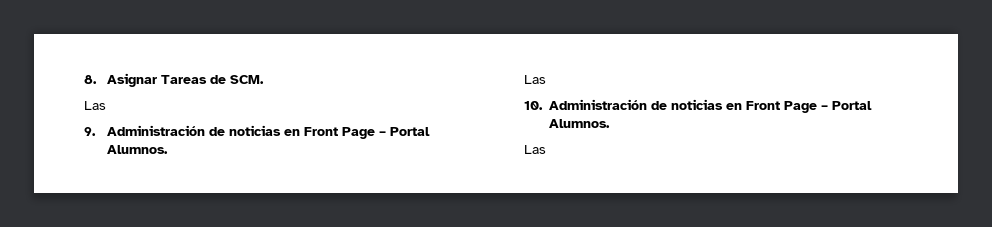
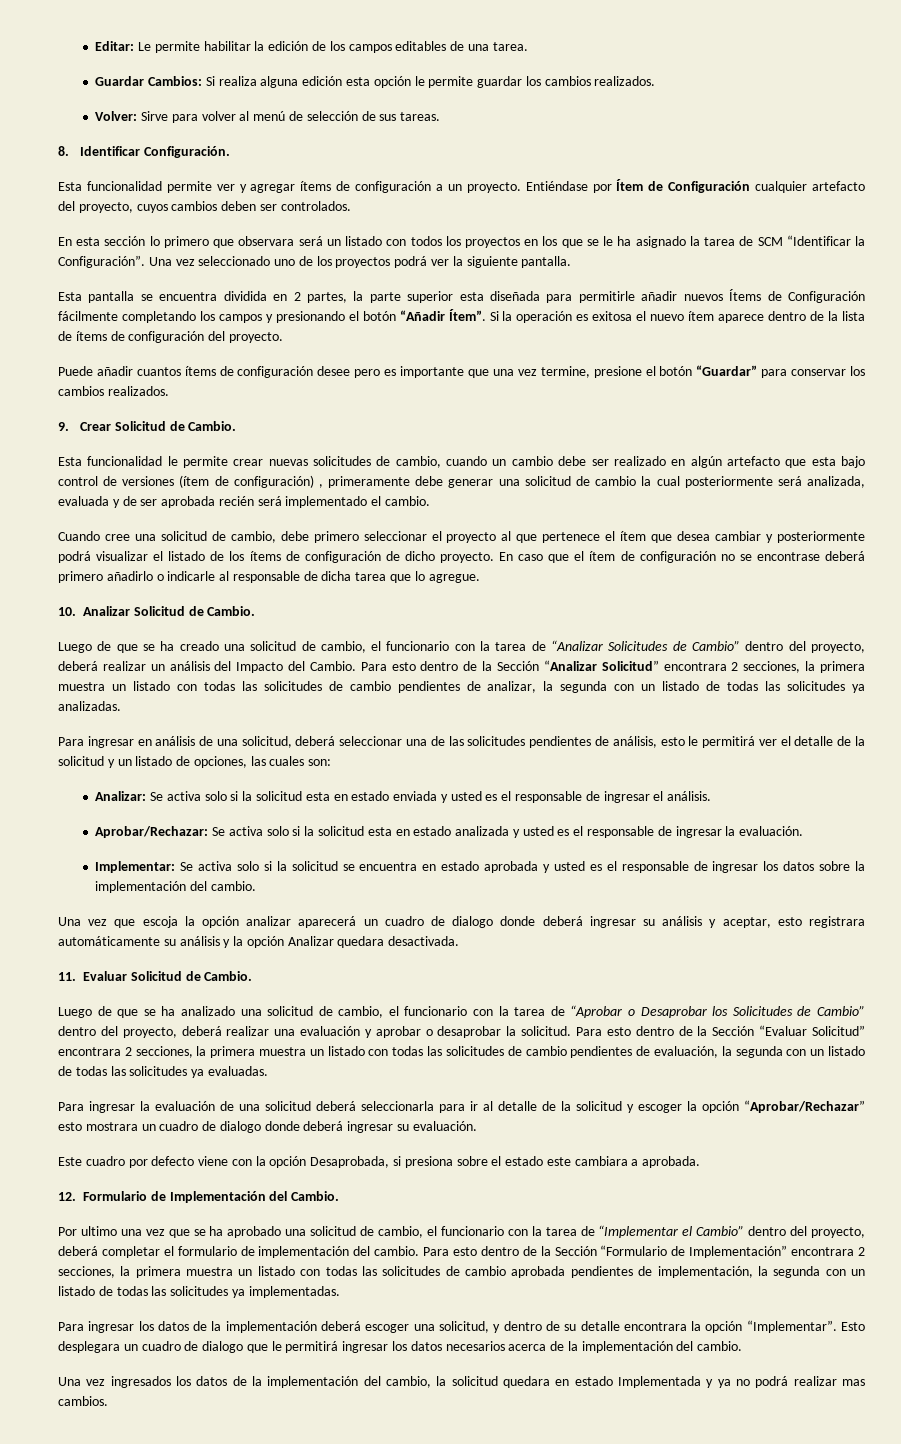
- 8. Asignar Tareas de SCM.
- Las
- 9. Administración de noticias en Front Page – Portal Alumnos.
- Las
- 10. Administración de noticias en Front Page – Portal Alumnos.
- Las
+ Editar: Le permite habilitar la edición de los campos editables de una tarea.
+ Guardar Cambios: Si realiza alguna edición esta opción le permite guardar los cambios realizados.
+ Volver: Sirve para volver al menú de selección de sus tareas.
+ 8. Identificar Configuración.
+ Esta funcionalidad permite ver y agregar ítems de configuración a un proyecto. Entiéndase por Ítem de Configuración cualquier artefacto del proyecto, cuyos cambios deben ser controlados.
+ En esta sección lo primero que observara será un listado con todos los proyectos en los que se le ha asignado la tarea de SCM “Identificar la Configuración”. Una vez seleccionado uno de los proyectos podrá ver la siguiente pantalla.
+ Esta pantalla se encuentra dividida en 2 partes, la parte superior esta diseñada para permitirle añadir nuevos Ítems de Configuración fácilmente completando los campos y presionando el botón “Añadir Ítem”. Si la operación es exitosa el nuevo ítem aparece dentro de la lista de ítems de configuración del proyecto.
+ Puede añadir cuantos ítems de configuración desee pero es importante que una vez termine, presione el botón “Guardar” para conservar los cambios realizados.
+ 9. Crear Solicitud de Cambio.
+ Esta funcionalidad le permite crear nuevas solicitudes de cambio, cuando un cambio debe ser realizado en algún artefacto que esta bajo control de versiones (ítem de configuración) , primeramente debe generar una solicitud de cambio la cual posteriormente será analizada, evaluada y de ser aprobada recién será implementado el cambio.
+ Cuando cree una solicitud de cambio, debe primero seleccionar el proyecto al que pertenece el ítem que desea cambiar y posteriormente podrá visualizar el listado de los ítems de configuración de dicho proyecto. En caso que el ítem de configuración no se encontrase deberá primero añadirlo o indicarle al responsable de dicha tarea que lo agregue.
+ 10. Analizar Solicitud de Cambio.
+ Luego de que se ha creado una solicitud de cambio, el funcionario con la tarea de “Analizar Solicitudes de Cambio” dentro del proyecto, deberá realizar un análisis del Impacto del Cambio. Para esto dentro de la Sección “Analizar Solicitud” encontrara 2 secciones, la primera muestra un listado con todas las solicitudes de cambio pendientes de analizar, la segunda con un listado de todas las solicitudes ya analizadas.
+ Para ingresar en análisis de una solicitud, deberá seleccionar una de las solicitudes pendientes de análisis, esto le permitirá ver el detalle de la solicitud y un listado de opciones, las cuales son:
+ Analizar: Se activa solo si la solicitud esta en estado enviada y usted es el responsable de ingresar el análisis.
+ Aprobar/Rechazar: Se activa solo si la solicitud esta en estado analizada y usted es el responsable de ingresar la evaluación.
+ Implementar: Se activa solo si la solicitud se encuentra en estado aprobada y usted es el responsable de ingresar los datos sobre la implementación del cambio.
+ Una vez que escoja la opción analizar aparecerá un cuadro de dialogo donde deberá ingresar su análisis y aceptar, esto registrara automáticamente su análisis y la opción Analizar quedara desactivada.
+ 11. Evaluar Solicitud de Cambio.
+ Luego de que se ha analizado una solicitud de cambio, el funcionario con la tarea de “Aprobar o Desaprobar los Solicitudes de Cambio” dentro del proyecto, deberá realizar una evaluación y aprobar o desaprobar la solicitud. Para esto dentro de la Sección “Evaluar Solicitud” encontrara 2 secciones, la primera muestra un listado con todas las solicitudes de cambio pendientes de evaluación, la segunda con un listado de todas las solicitudes ya evaluadas.
+ Para ingresar la evaluación de una solicitud deberá seleccionarla para ir al detalle de la solicitud y escoger la opción “Aprobar/Rechazar” esto mostrara un cuadro de dialogo donde deberá ingresar su evaluación.
+ Este cuadro por defecto viene con la opción Desaprobada, si presiona sobre el estado este cambiara a aprobada.
+ 12. Formulario de Implementación del Cambio.
+ Por ultimo una vez que se ha aprobado una solicitud de cambio, el funcionario con la tarea de “Implementar el Cambio” dentro del proyecto, deberá completar el formulario de implementación del cambio. Para esto dentro de la Sección “Formulario de Implementación” encontrara 2 secciones, la primera muestra un listado con todas las solicitudes de cambio aprobada pendientes de implementación, la segunda con un listado de todas las solicitudes ya implementadas.
+ Para ingresar los datos de la implementación deberá escoger una solicitud, y dentro de su detalle encontrara la opción “Implementar”. Esto desplegara un cuadro de dialogo que le permitirá ingresar los datos necesarios acerca de la implementación del cambio.
+ Una vez ingresados los datos de la implementación del cambio, la solicitud quedara en estado Implementada y ya no podrá realizar mas cambios.

